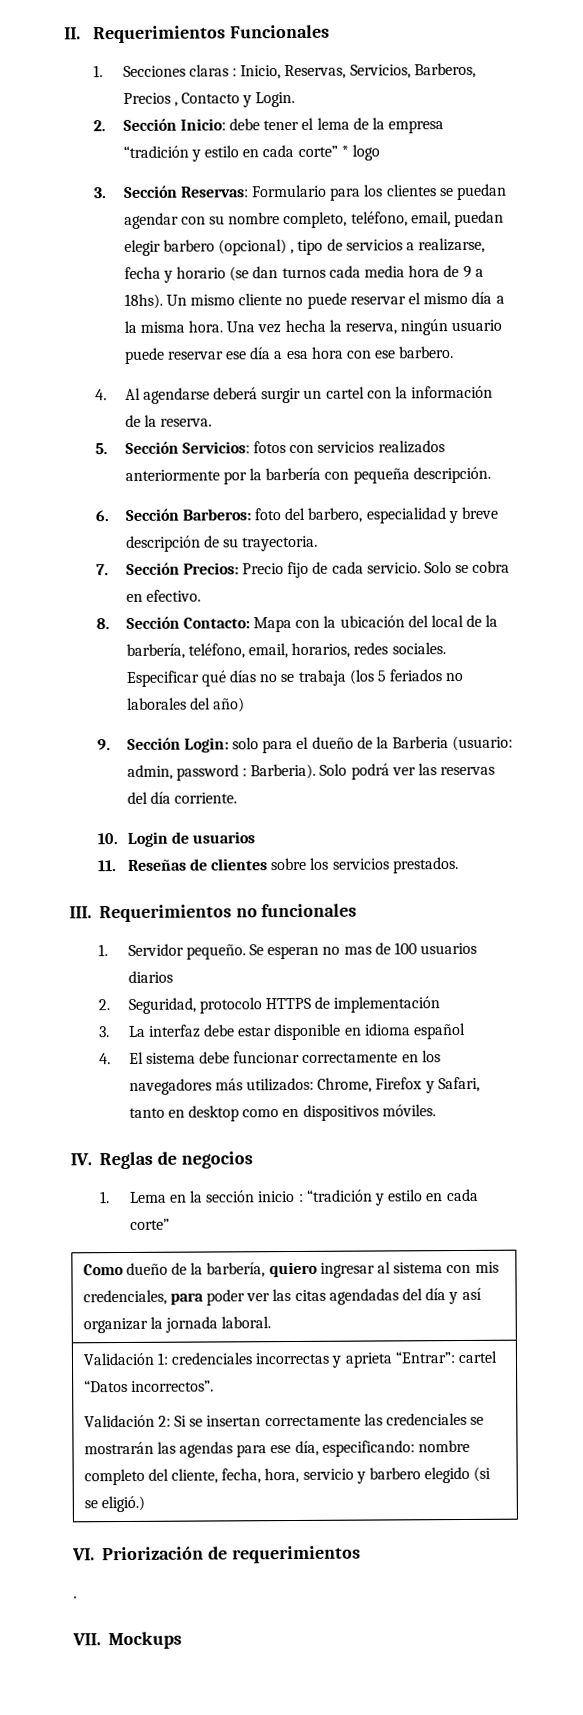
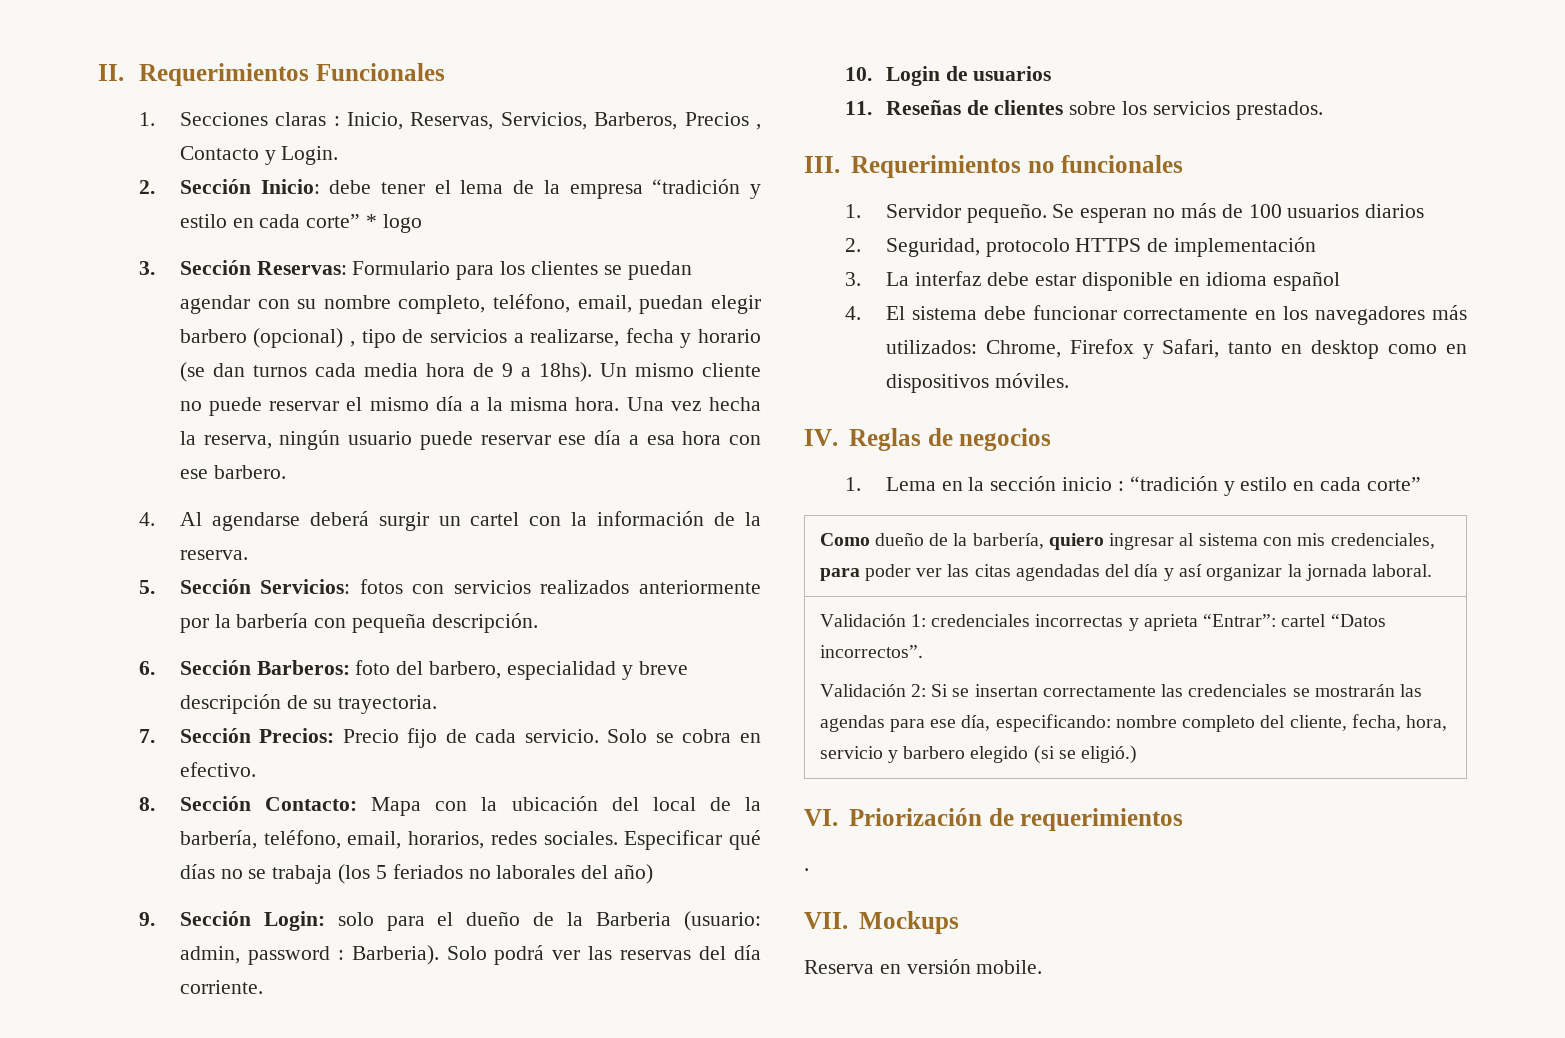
- Se esperan no mas de 100 usuarios diarios
+ Se esperan no más de 100 usuarios diarios
+ Reserva en versión mobile.

